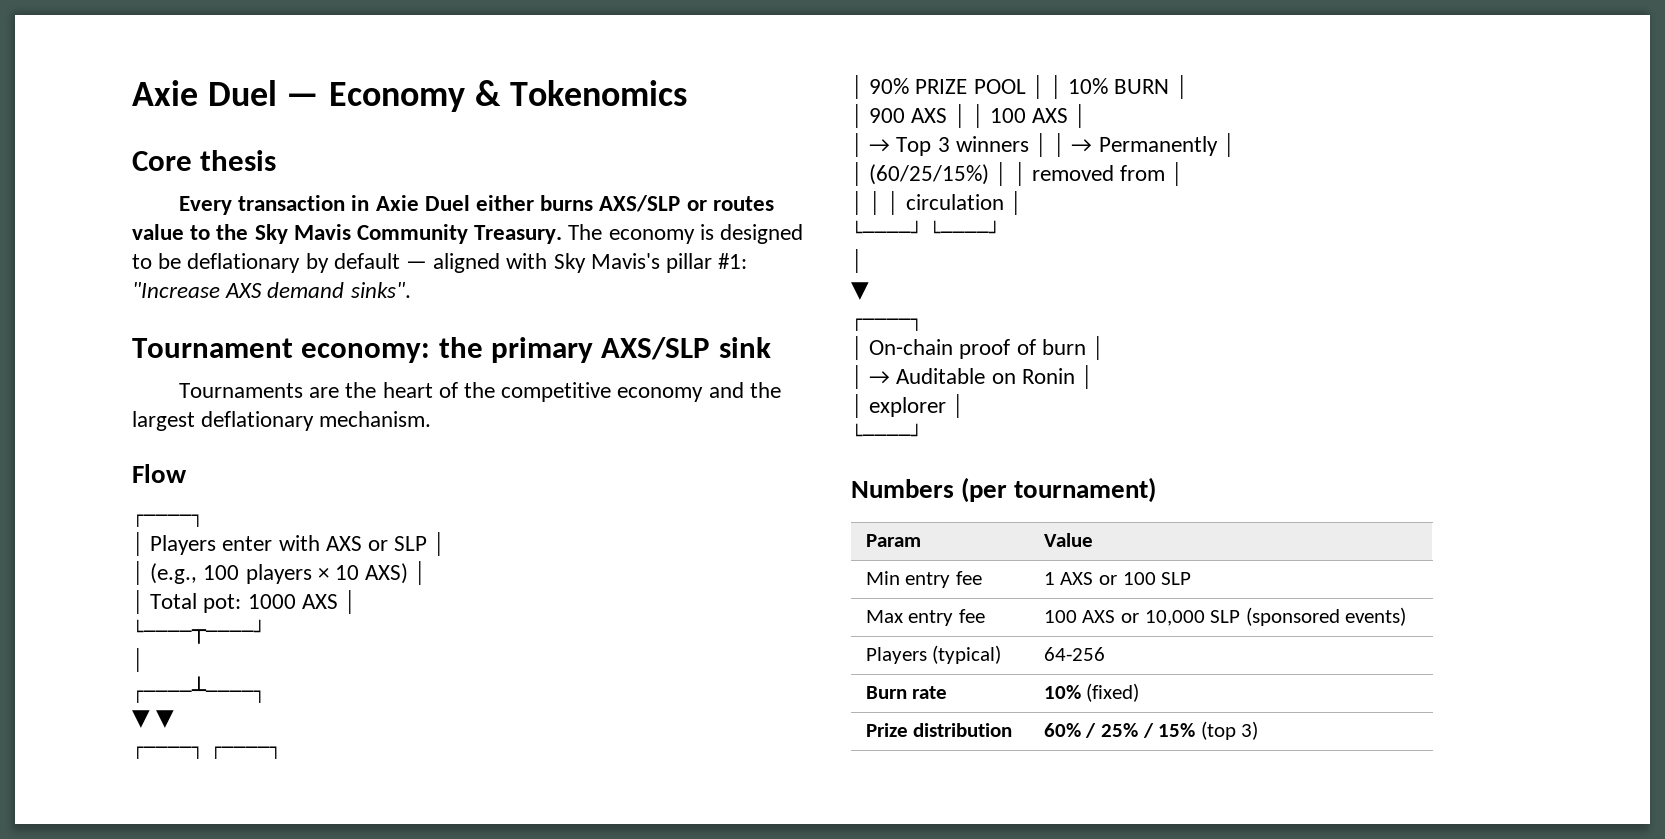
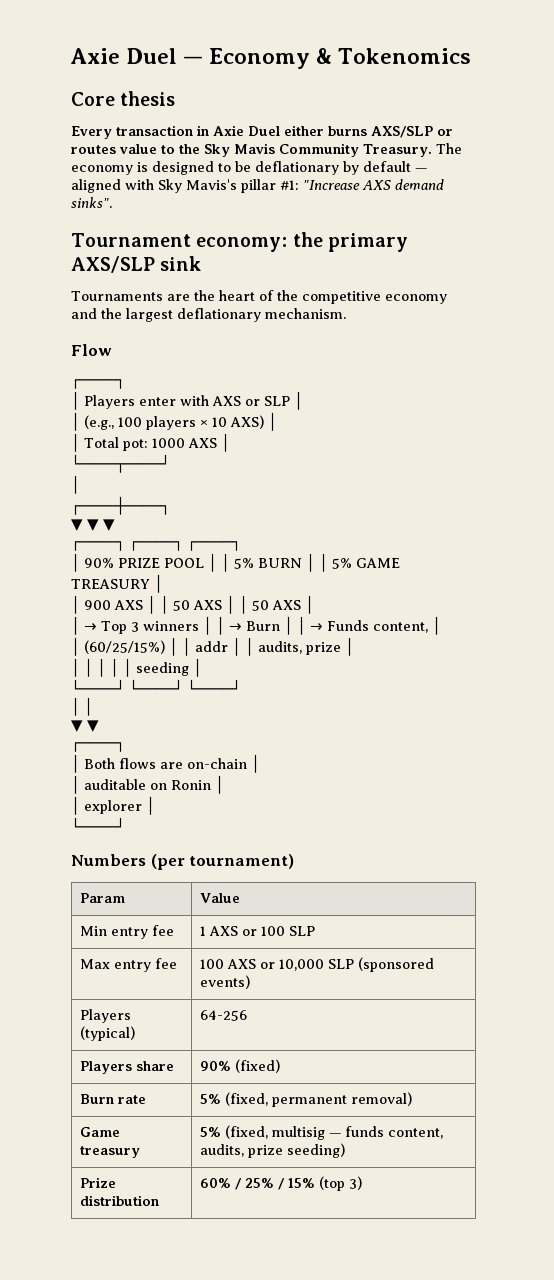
- ┌────┴────┐
- ▼ ▼
- ┌────┐ ┌────┐
+ ┌────┼────┐
+ ▼ ▼ ▼
+ ┌────┐ ┌────┐ ┌────┐
- │ 90% PRIZE POOL │ │ 10% BURN │
+ │ 90% PRIZE POOL │ │ 5% BURN │ │ 5% GAME TREASURY │
- │ 900 AXS │ │ 100 AXS │
+ │ 900 AXS │ │ 50 AXS │ │ 50 AXS │
- │ → Top 3 winners │ │ → Permanently │
+ │ → Top 3 winners │ │ → Burn │ │ → Funds content, │
- │ (60/25/15%) │ │ removed from │
+ │ (60/25/15%) │ │ addr │ │ audits, prize │
- │ │ │ circulation │
+ │ │ │ │ │ seeding │
- └────┘ └────┘
- │
- ▼
+ └────┘ └────┘ └────┘
+ │ │
+ ▼ ▼
  ┌────┐
- │ On-chain proof of burn │
- │ → Auditable on Ronin │
+ │ Both flows are on-chain │
+ │ auditable on Ronin │
- Burn rate | 10% (fixed)
+ Players share | 90% (fixed)
+ Burn rate | 5% (fixed, permanent removal)
+ Game treasury | 5% (fixed, multisig — funds content, audits, prize seeding)

